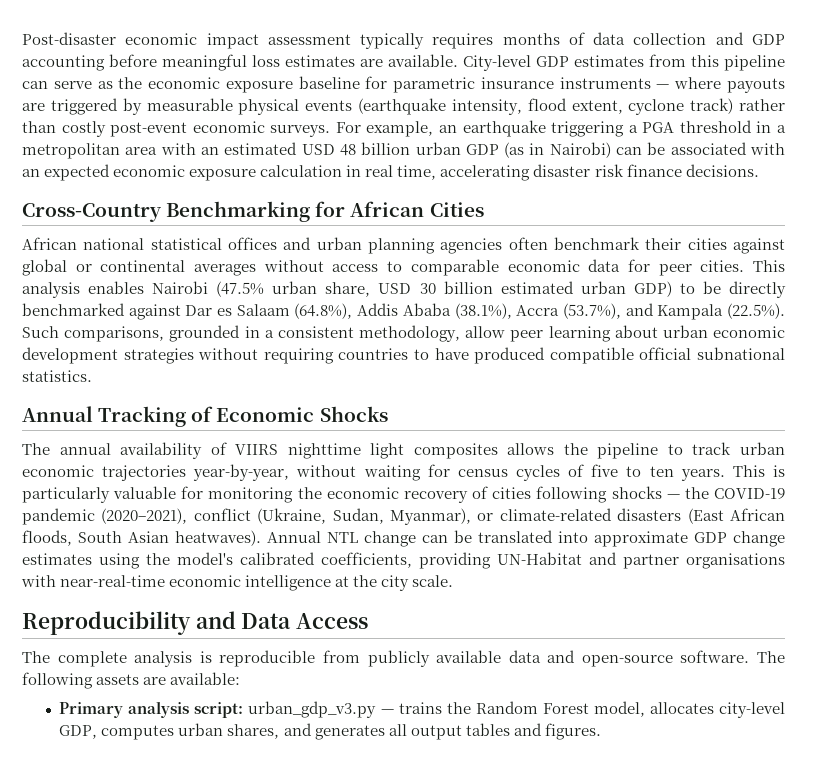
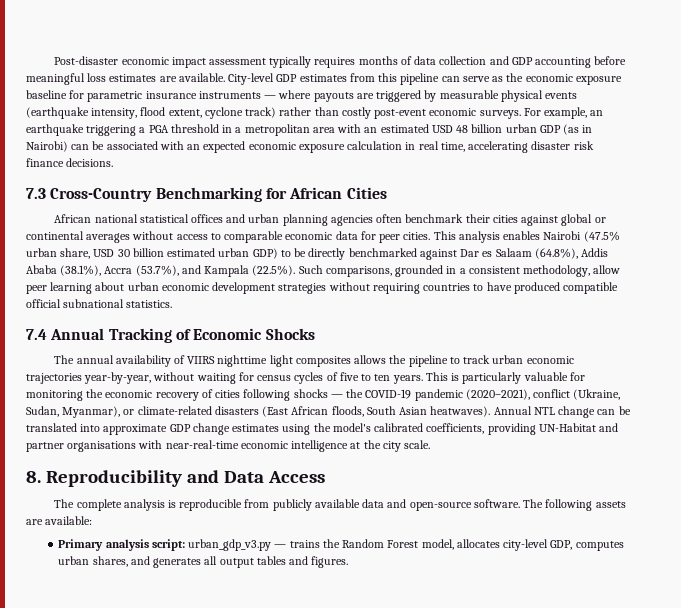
- Cross-Country Benchmarking for African Cities
+ 7.3 Cross-Country Benchmarking for African Cities
- Annual Tracking of Economic Shocks
+ 7.4 Annual Tracking of Economic Shocks
- Reproducibility and Data Access
+ 8. Reproducibility and Data Access

